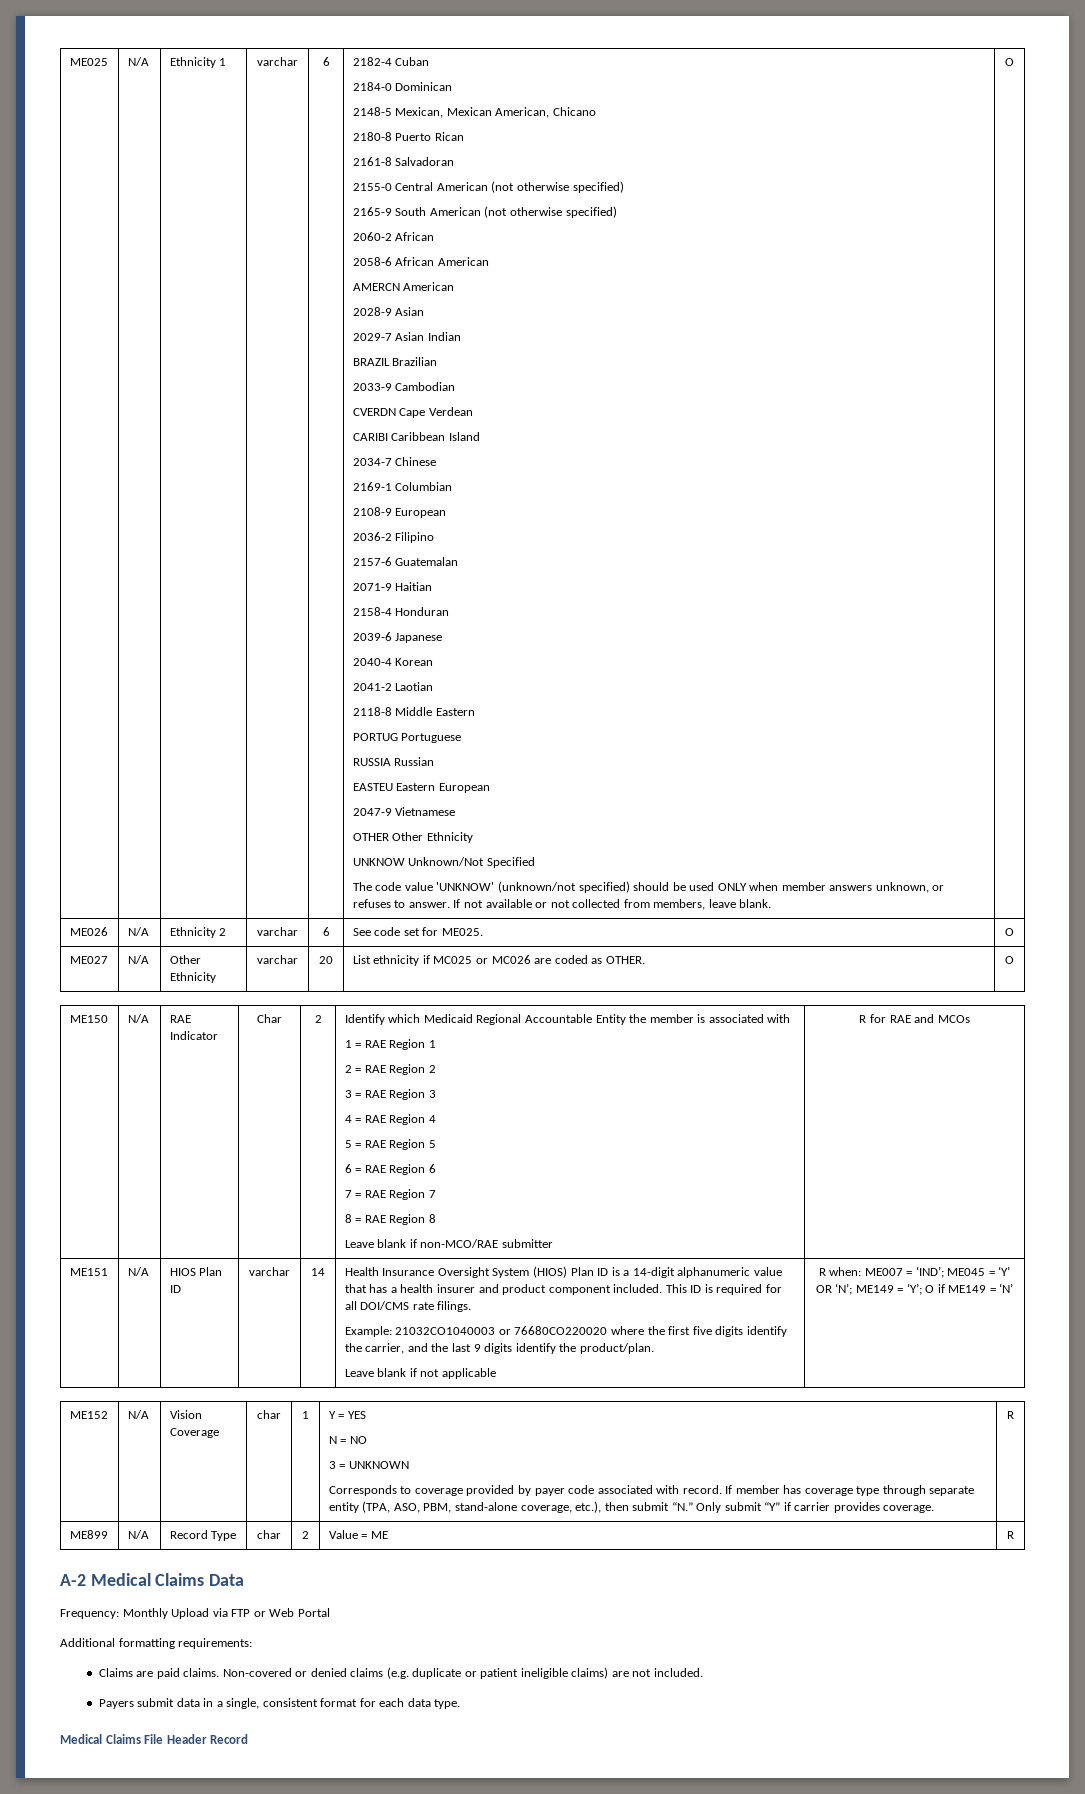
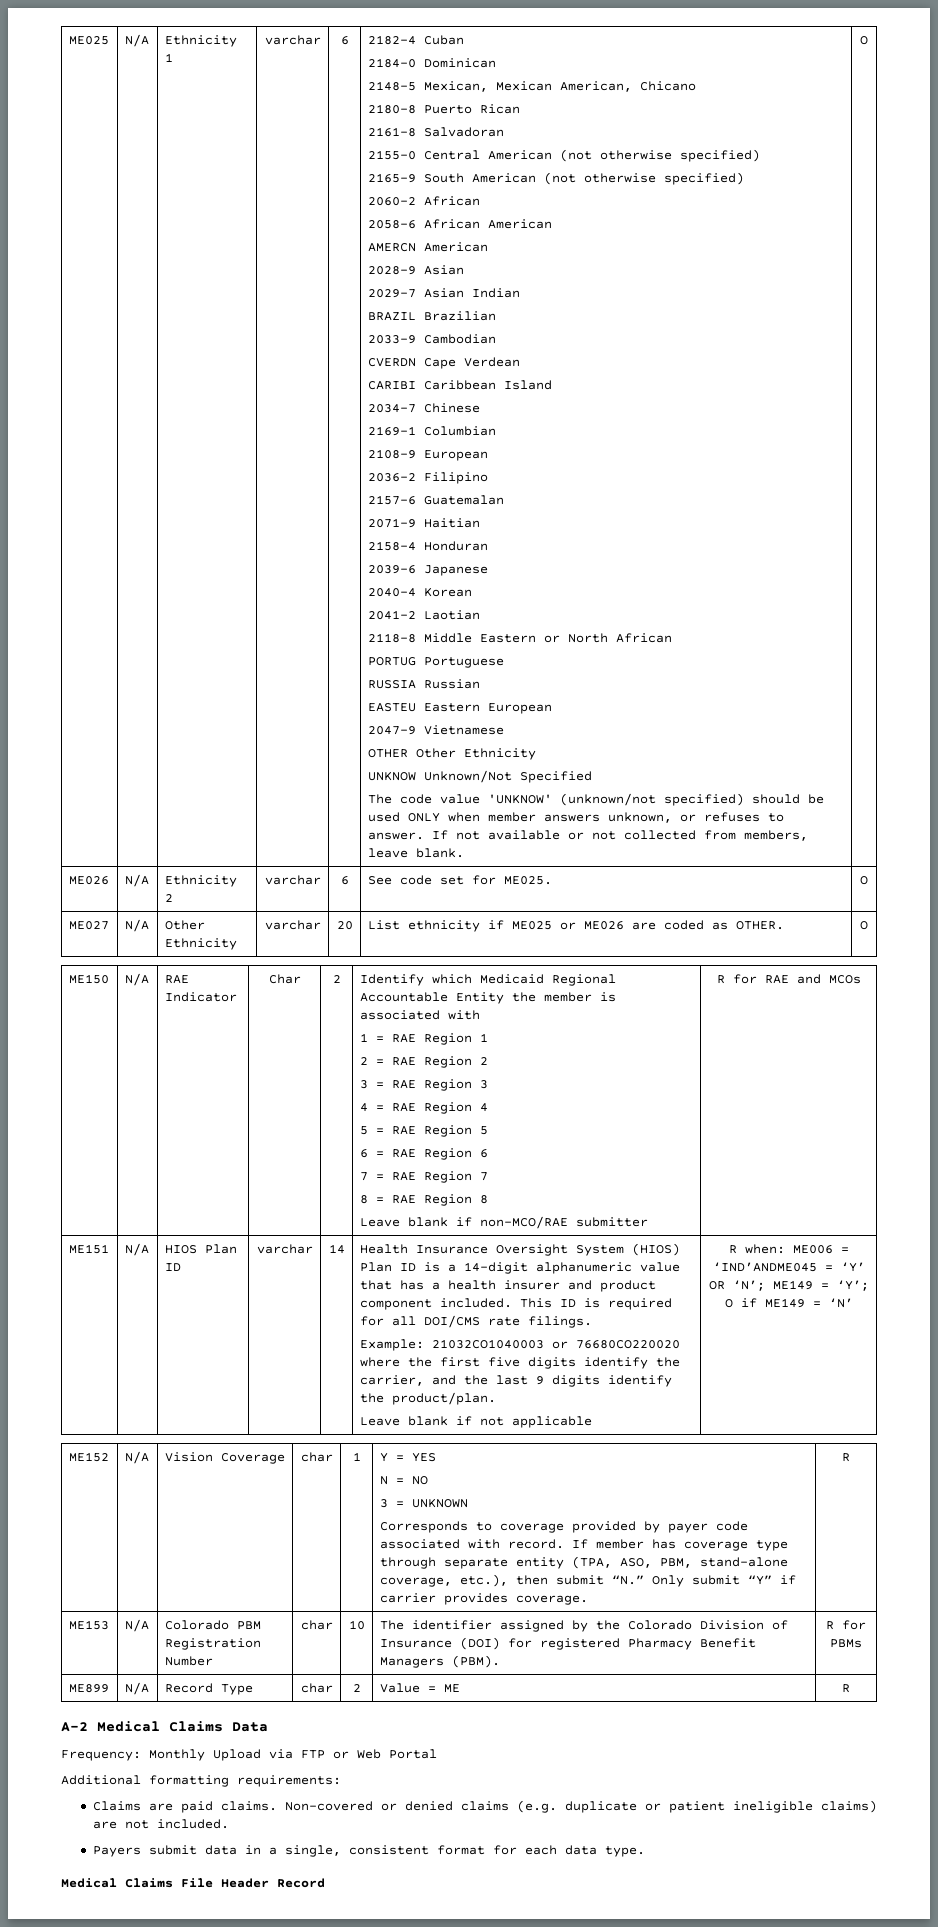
- 2118-8 Middle Eastern
+ 2118-8 Middle Eastern or North African
- ME027 | N/A | Other Ethnicity | varchar | 20 | List ethnicity if MC025 or MC026 are coded as OTHER. | O
+ ME027 | N/A | Other Ethnicity | varchar | 20 | List ethnicity if ME025 or ME026 are coded as OTHER. | O
- R when: ME007 = ‘IND’; ME045 = ‘Y’ OR ‘N’; ME149 = ‘Y’; O if ME149 = ‘N’
+ R when: ME006 = ‘IND’ANDME045 = ‘Y’ OR ‘N’; ME149 = ‘Y’; O if ME149 = ‘N’
+ ME153 | N/A | Colorado PBM Registration Number | char | 10 | The identifier assigned by the Colorado Division of Insurance (DOI) for registered Pharmacy Benefit Managers (PBM). | R for PBMs

